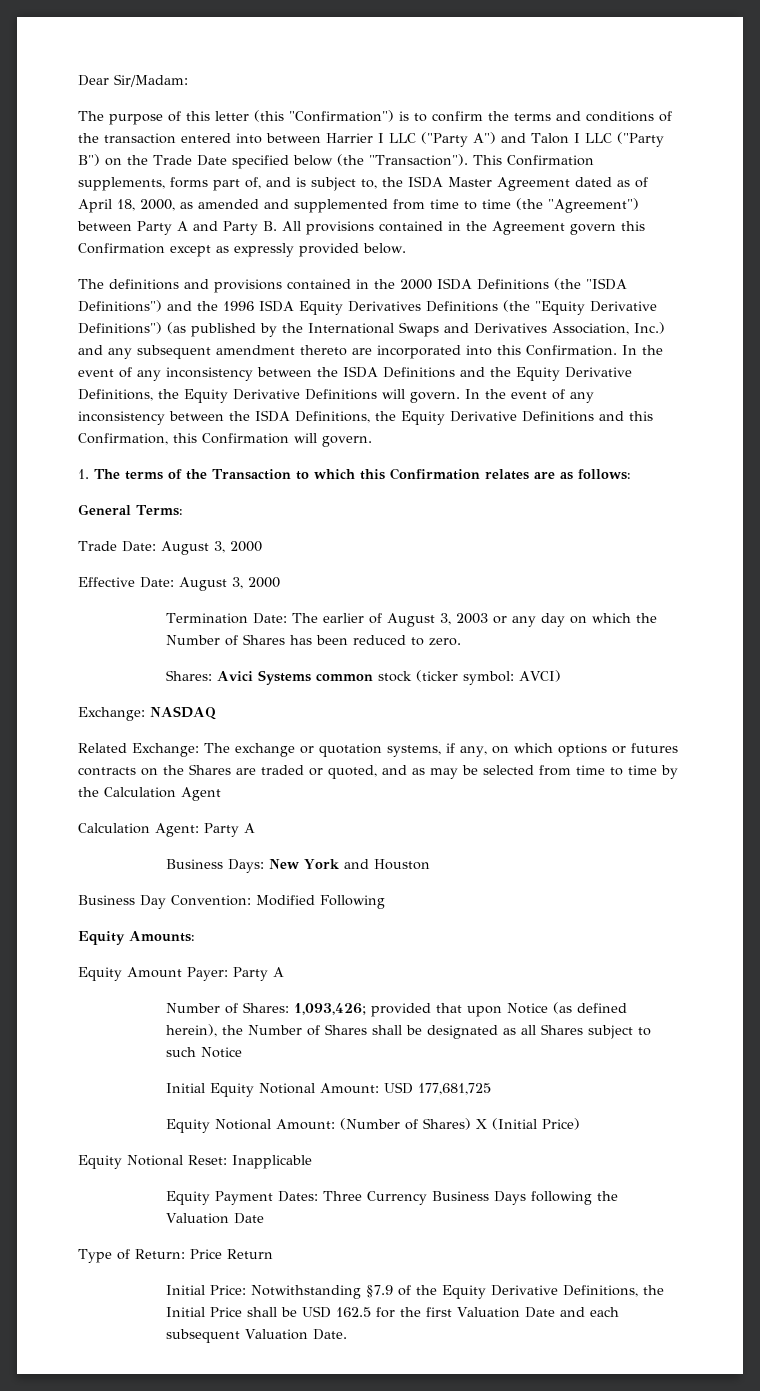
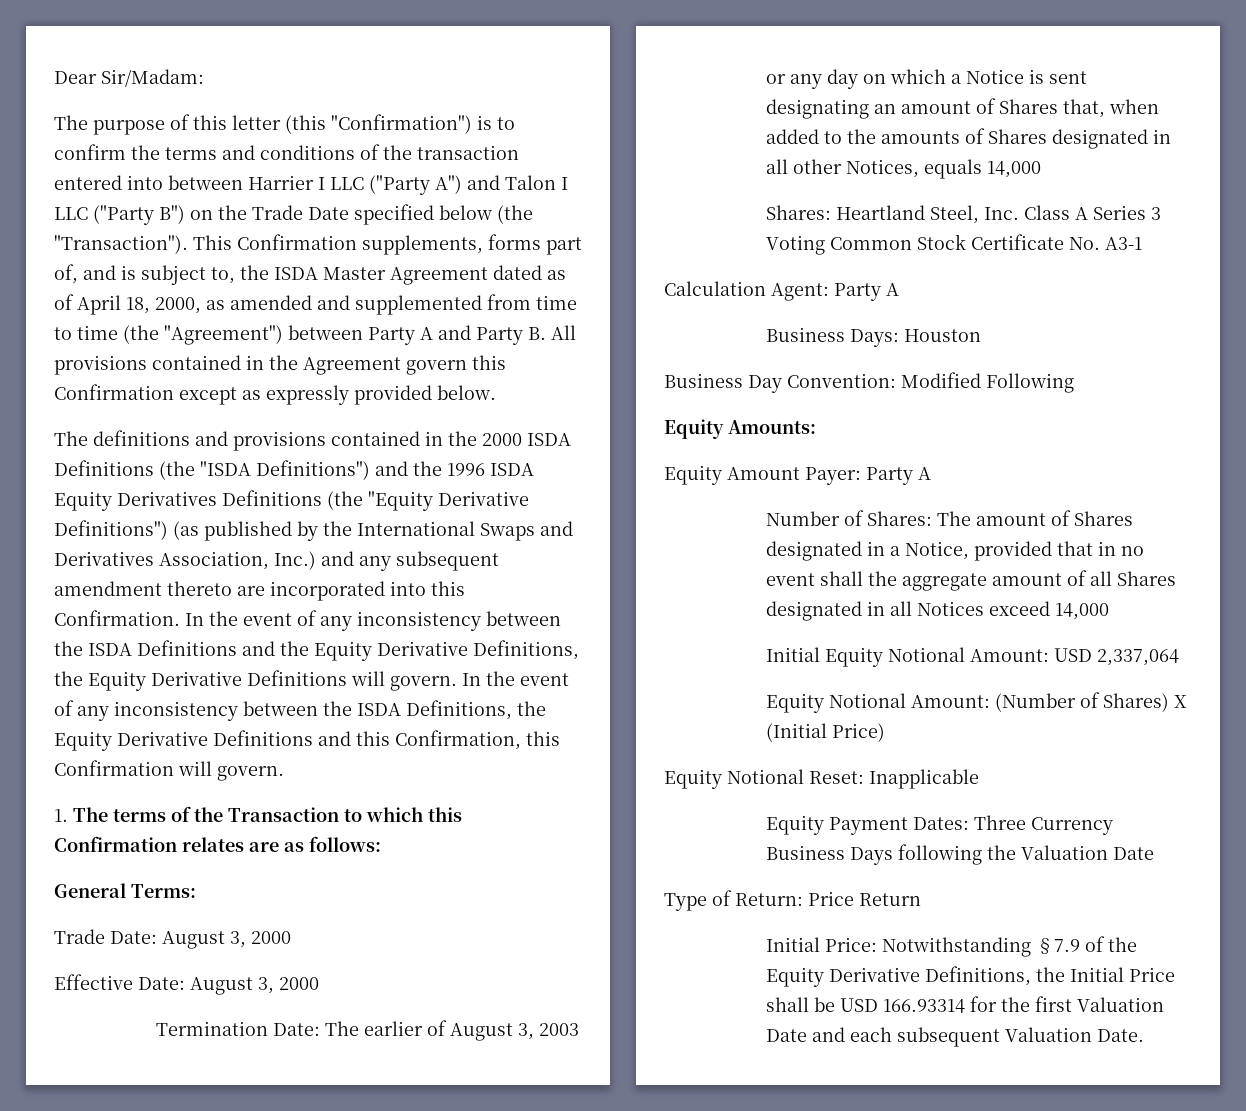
- Termination Date: The earlier of August 3, 2003 or any day on which the Number of Shares has been reduced to zero.
- Shares: Avici Systems common stock (ticker symbol: AVCI)
- Exchange: NASDAQ
- Related Exchange: The exchange or quotation systems, if any, on which options or futures contracts on the Shares are traded or quoted, and as may be selected from time to time by the Calculation Agent
+ Termination Date: The earlier of August 3, 2003 or any day on which a Notice is sent designating an amount of Shares that, when added to the amounts of Shares designated in all other Notices, equals 14,000
+ Shares: Heartland Steel, Inc. Class A Series 3 Voting Common Stock Certificate No. A3-1
- Business Days: New York and Houston
+ Business Days: Houston
- Number of Shares: 1,093,426; provided that upon Notice (as defined herein), the Number of Shares shall be designated as all Shares subject to such Notice
+ Number of Shares: The amount of Shares designated in a Notice, provided that in no event shall the aggregate amount of all Shares designated in all Notices exceed 14,000
- Initial Equity Notional Amount: USD 177,681,725
+ Initial Equity Notional Amount: USD 2,337,064
- Initial Price: Notwithstanding §7.9 of the Equity Derivative Definitions, the Initial Price shall be USD 162.5 for the first Valuation Date and each subsequent Valuation Date.
+ Initial Price: Notwithstanding §7.9 of the Equity Derivative Definitions, the Initial Price shall be USD 166.93314 for the first Valuation Date and each subsequent Valuation Date.

